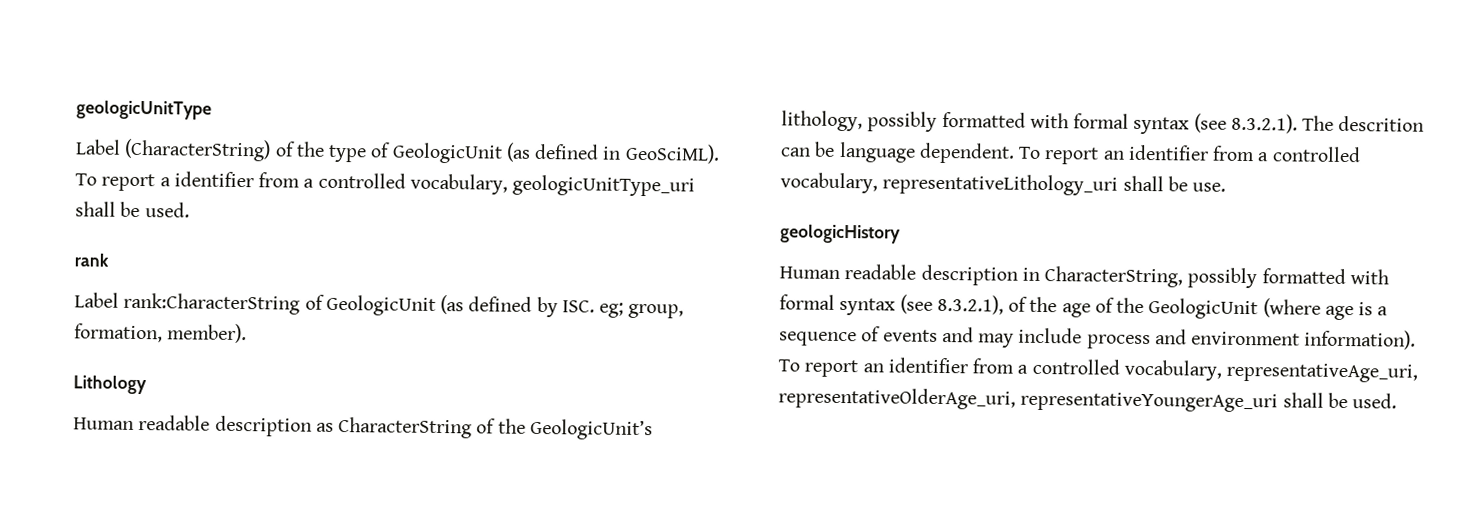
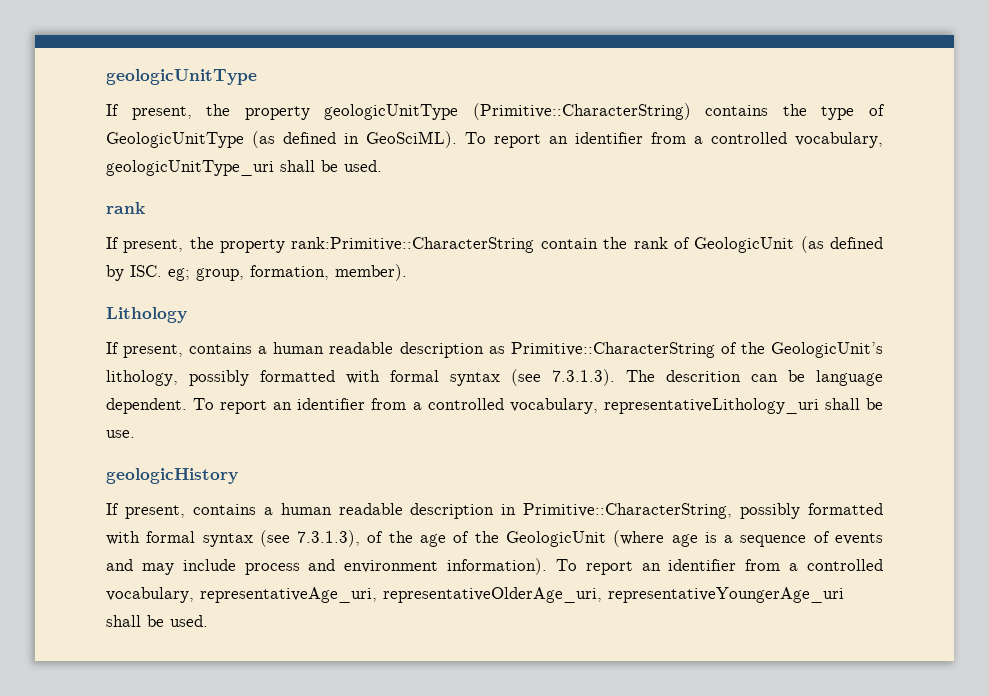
- Label (CharacterString) of the type of GeologicUnit (as defined in GeoSciML).
+ If present, the property geologicUnitType (Primitive::CharacterString) contains the type of GeologicUnitType (as defined in GeoSciML).
- To report a identifier from a controlled vocabulary, geologicUnitType_uri shall be used.
+ To report an identifier from a controlled vocabulary, geologicUnitType_uri shall be used.
- Label rank:CharacterString of GeologicUnit (as defined by ISC. eg; group, formation, member).
+ If present, the property rank:Primitive::CharacterString contain the rank of GeologicUnit (as defined by ISC. eg; group, formation, member).
- Human readable description as CharacterString of the GeologicUnit’s lithology, possibly formatted with formal syntax (see 8.3.2.1). The descrition can be language dependent.
+ If present, contains a human readable description as Primitive::CharacterString of the GeologicUnit’s lithology, possibly formatted with formal syntax (see 7.3.1.3). The descrition can be language dependent.
- Human readable description in CharacterString, possibly formatted with formal syntax (see 8.3.2.1), of the age of the GeologicUnit (where age is a sequence of events and may include process and environment information).
+ If present, contains a human readable description in Primitive::CharacterString, possibly formatted with formal syntax (see 7.3.1.3), of the age of the GeologicUnit (where age is a sequence of events and may include process and environment information).

